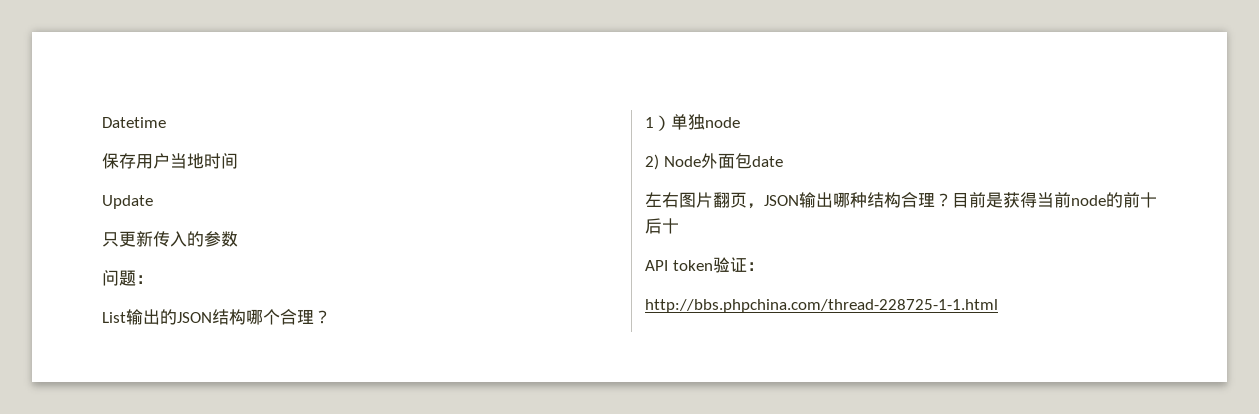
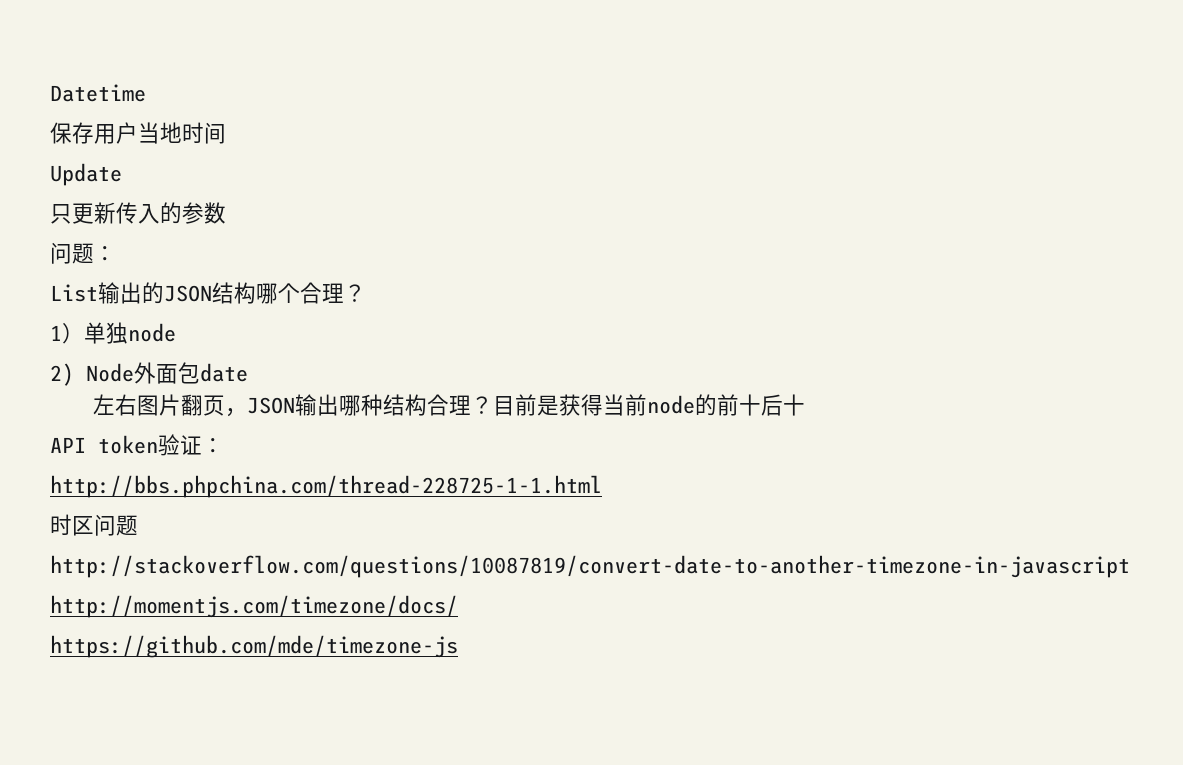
+ 时区问题
+ http://stackoverflow.com/questions/10087819/convert-date-to-another-timezone-in-javascript
+ http://momentjs.com/timezone/docs/
+ https://github.com/mde/timezone-js

